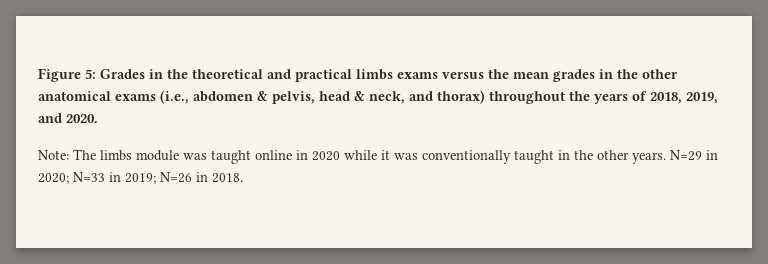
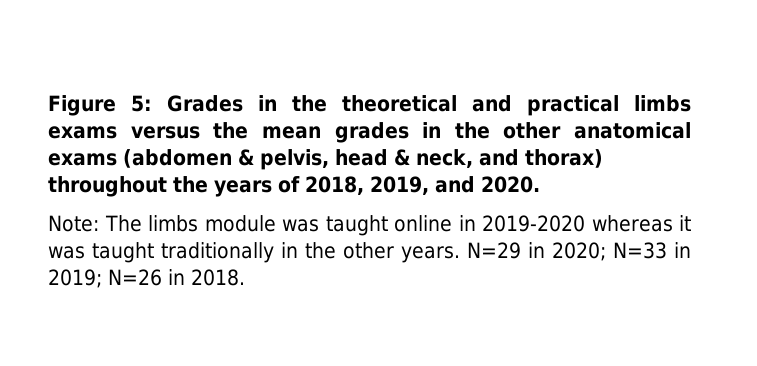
- Figure 5: Grades in the theoretical and practical limbs exams versus the mean grades in the other anatomical exams (i.e., abdomen & pelvis, head & neck, and thorax) throughout the years of 2018, 2019, and 2020.
+ Figure 5: Grades in the theoretical and practical limbs exams versus the mean grades in the other anatomical exams (abdomen & pelvis, head & neck, and thorax) throughout the years of 2018, 2019, and 2020.
- Note: The limbs module was taught online in 2020 while it was conventionally taught in the other years.
+ Note: The limbs module was taught online in 2019-2020 whereas it was taught traditionally in the other years.

